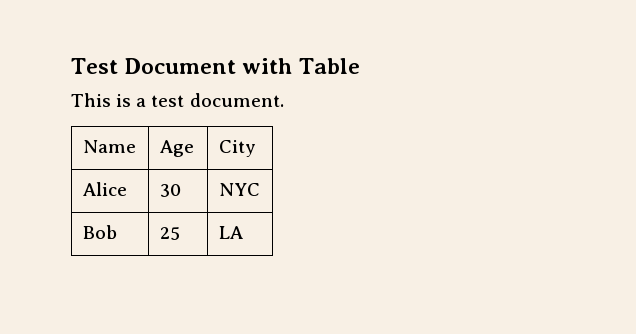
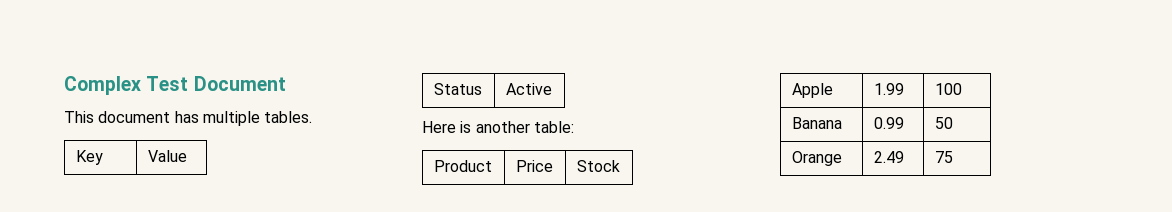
- Test Document with Table
+ Complex Test Document
- This is a test document.
- Name | Age | City
- Alice | 30 | NYC
- Bob | 25 | LA
+ This document has multiple tables.
+ Key | Value
+ Status | Active
+ Here is another table:
+ Product | Price | Stock
+ Apple | 1.99 | 100
+ Banana | 0.99 | 50
+ Orange | 2.49 | 75

